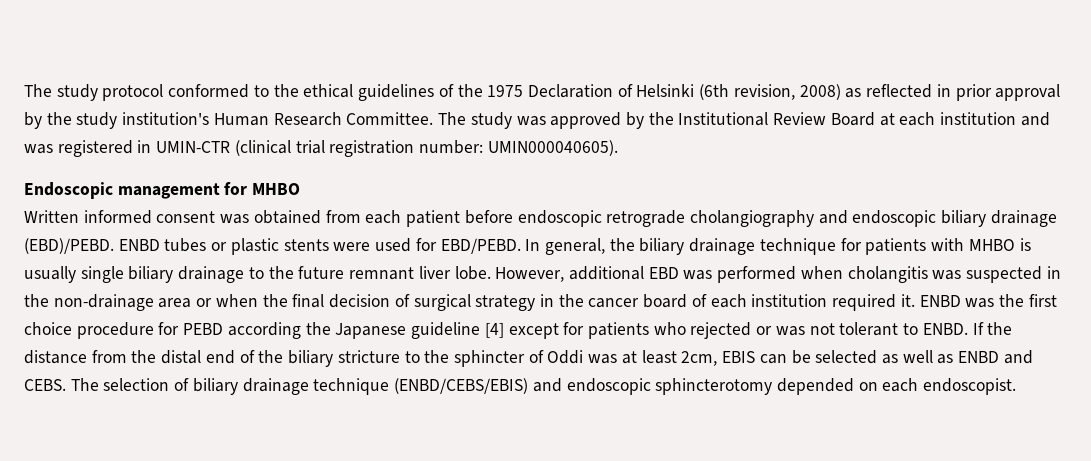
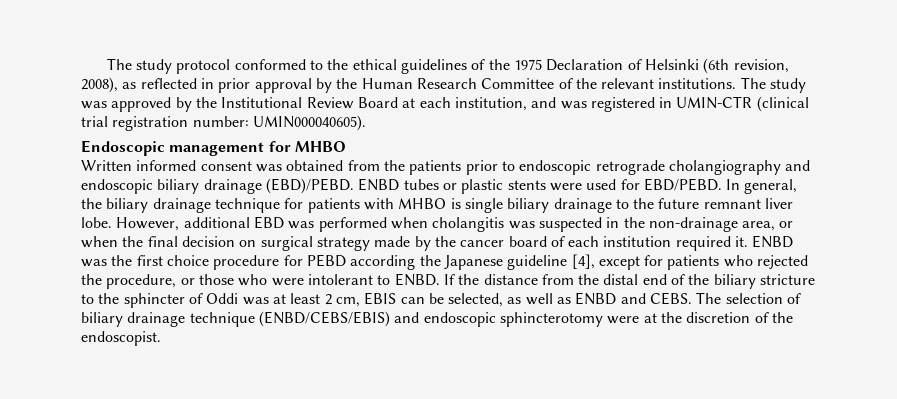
- The study protocol conformed to the ethical guidelines of the 1975 Declaration of Helsinki (6th revision, 2008) as reflected in prior approval by the study institution's Human Research Committee.
+ The study protocol conformed to the ethical guidelines of the 1975 Declaration of Helsinki (6th revision, 2008), as reflected in prior approval by the Human Research Committee of the relevant institutions.
- The study was approved by the Institutional Review Board at each institution and was registered in UMIN-CTR (clinical trial registration number: UMIN000040605).
+ The study was approved by the Institutional Review Board at each institution, and was registered in UMIN-CTR (clinical trial registration number: UMIN000040605).
- Written informed consent was obtained from each patient before endoscopic retrograde cholangiography and endoscopic biliary drainage (EBD)/PEBD.
+ Written informed consent was obtained from the patients prior to endoscopic retrograde cholangiography and endoscopic biliary drainage (EBD)/PEBD.
- In general, the biliary drainage technique for patients with MHBO is usually single biliary drainage to the future remnant liver lobe.
+ In general, the biliary drainage technique for patients with MHBO is single biliary drainage to the future remnant liver lobe.
- However, additional EBD was performed when cholangitis was suspected in the non-drainage area or when the final decision of surgical strategy in the cancer board of each institution required it.
+ However, additional EBD was performed when cholangitis was suspected in the non-drainage area, or when the final decision on surgical strategy made by the cancer board of each institution required it.
- ENBD was the first choice procedure for PEBD according the Japanese guideline [4] except for patients who rejected or was not tolerant to ENBD.
+ ENBD was the first choice procedure for PEBD according the Japanese guideline [4], except for patients who rejected the procedure, or those who were intolerant to ENBD.
- If the distance from the distal end of the biliary stricture to the sphincter of Oddi was at least 2cm, EBIS can be selected as well as ENBD and CEBS.
+ If the distance from the distal end of the biliary stricture to the sphincter of Oddi was at least 2 cm, EBIS can be selected, as well as ENBD and CEBS.
- The selection of biliary drainage technique (ENBD/CEBS/EBIS) and endoscopic sphincterotomy depended on each endoscopist.
+ The selection of biliary drainage technique (ENBD/CEBS/EBIS) and endoscopic sphincterotomy were at the discretion of the endoscopist.

